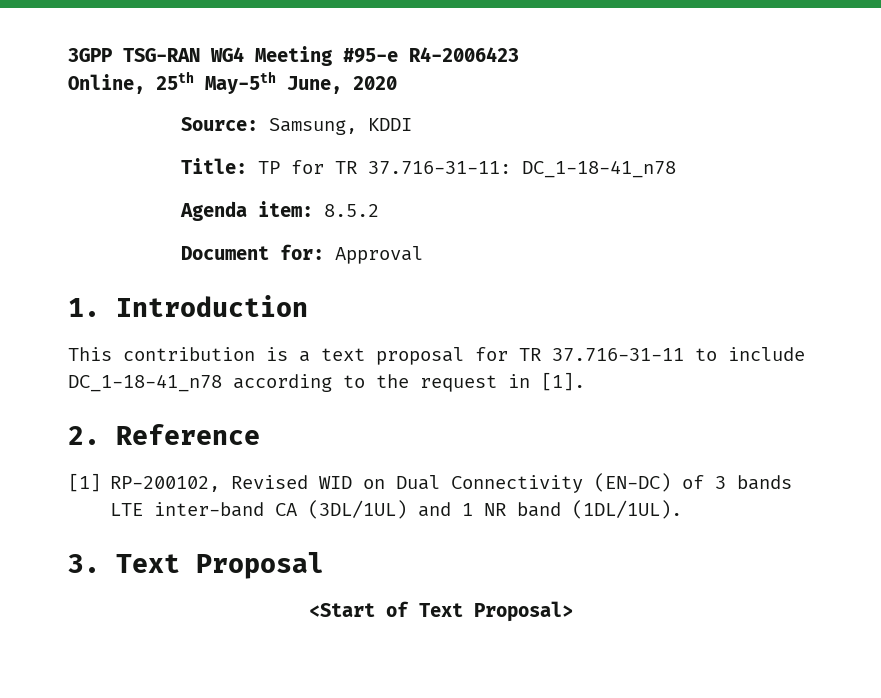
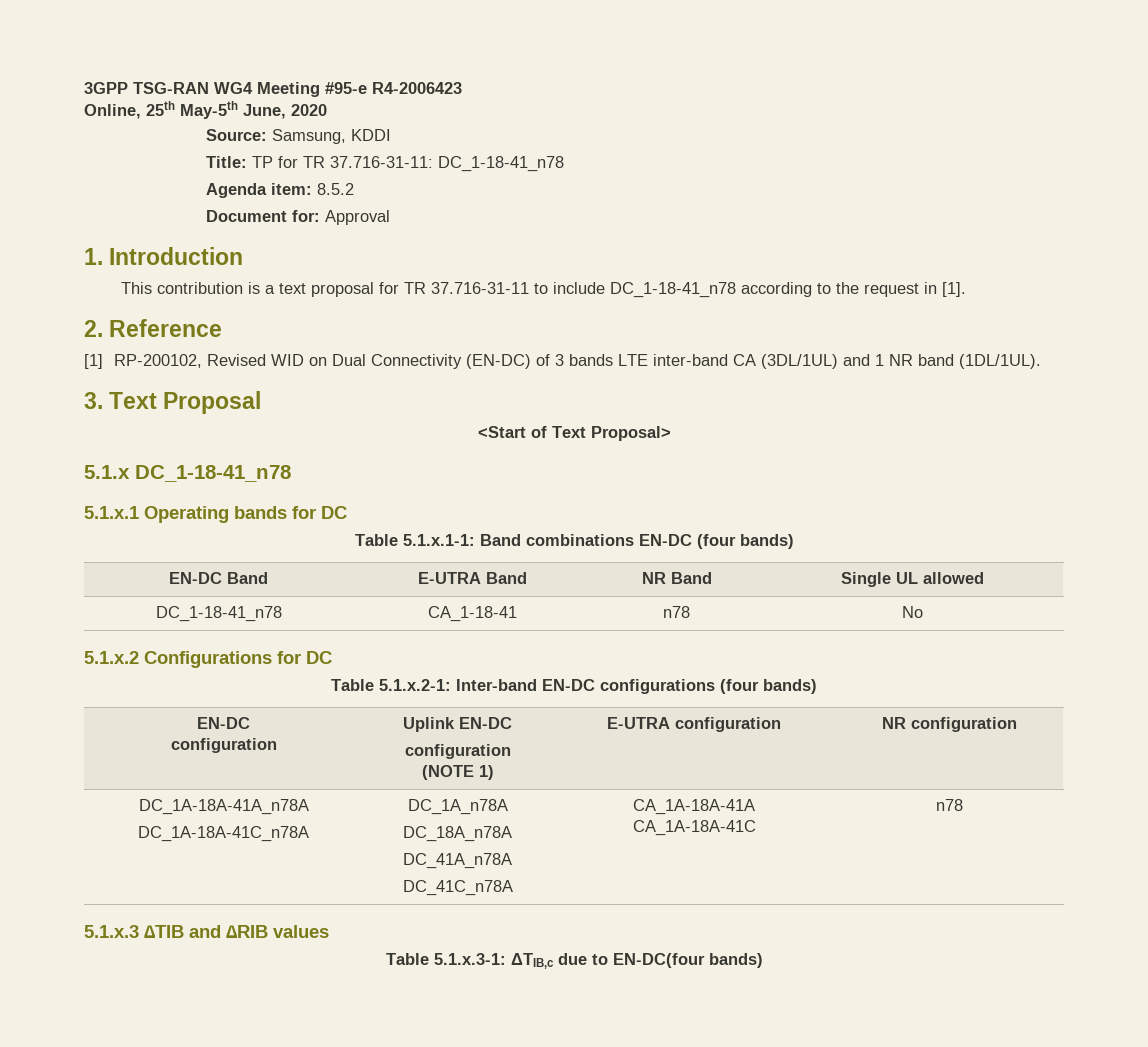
+ 5.1.x DC_1-18-41_n78
+ 5.1.x.1 Operating bands for DC
+ Table 5.1.x.1-1: Band combinations EN-DC (four bands)
+ EN-DC Band | E-UTRA Band | NR Band | Single UL allowed
+ DC_1-18-41_n78 | CA_1-18-41 | n78 | No
+ 5.1.x.2 Configurations for DC
+ Table 5.1.x.2-1: Inter-band EN-DC configurations (four bands)
+ EN-DC
+ configuration | Uplink EN-DC
+ configuration
+ (NOTE 1) | E-UTRA configuration | NR configuration
+ DC_1A-18A-41A_n78A
+ DC_1A-18A-41C_n78A | DC_1A_n78A
+ DC_18A_n78A
+ DC_41A_n78A
+ DC_41C_n78A | CA_1A-18A-41A
+ CA_1A-18A-41C | n78
+ 5.1.x.3 ∆TIB and ∆RIB values
+ Table 5.1.x.3-1: ΔTIB,c due to EN-DC(four bands)

